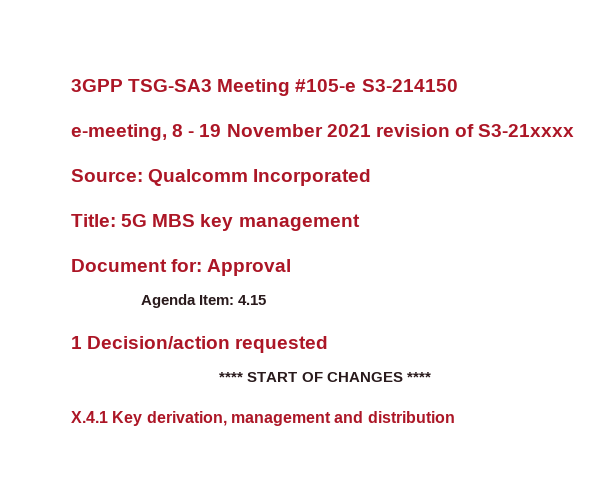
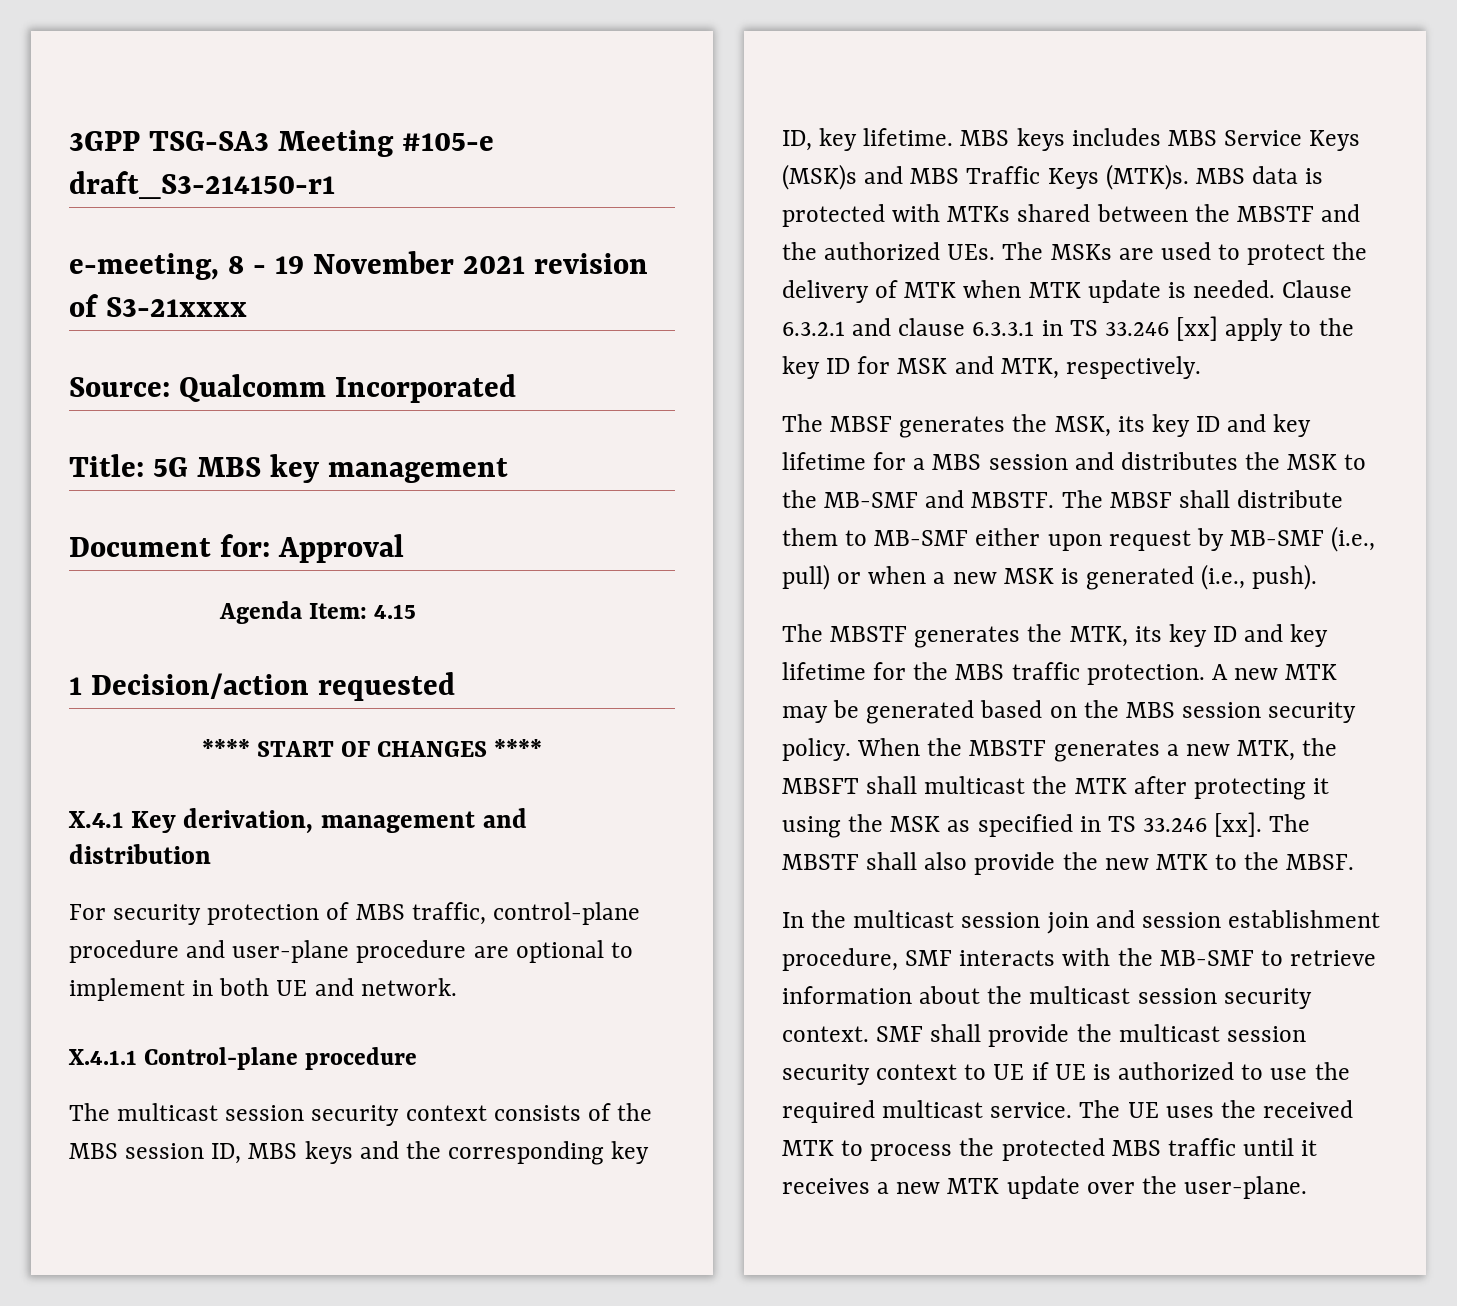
- 3GPP TSG-SA3 Meeting #105-e S3-214150
+ 3GPP TSG-SA3 Meeting #105-e draft_S3-214150-r1
+ For security protection of MBS traffic, control-plane procedure and user-plane procedure are optional to implement in both UE and network.
+ X.4.1.1 Control-plane procedure
+ The multicast session security context consists of the MBS session ID, MBS keys and the corresponding key ID, key lifetime. MBS keys includes MBS Service Keys (MSK)s and MBS Traffic Keys (MTK)s. MBS data is protected with MTKs shared between the MBSTF and the authorized UEs. The MSKs are used to protect the delivery of MTK when MTK update is needed. Clause 6.3.2.1 and clause 6.3.3.1 in TS 33.246 [xx] apply to the key ID for MSK and MTK, respectively.
+ The MBSF generates the MSK, its key ID and key lifetime for a MBS session and distributes the MSK to the MB-SMF and MBSTF. The MBSF shall distribute them to MB-SMF either upon request by MB-SMF (i.e., pull) or when a new MSK is generated (i.e., push).
+ The MBSTF generates the MTK, its key ID and key lifetime for the MBS traffic protection. A new MTK may be generated based on the MBS session security policy. When the MBSTF generates a new MTK, the MBSFT shall multicast the MTK after protecting it using the MSK as specified in TS 33.246 [xx]. The MBSTF shall also provide the new MTK to the MBSF.
+ In the multicast session join and session establishment procedure, SMF interacts with the MB-SMF to retrieve information about the multicast session security context. SMF shall provide the multicast session security context to UE if UE is authorized to use the required multicast service. The UE uses the received MTK to process the protected MBS traffic until it receives a new MTK update over the user-plane.

